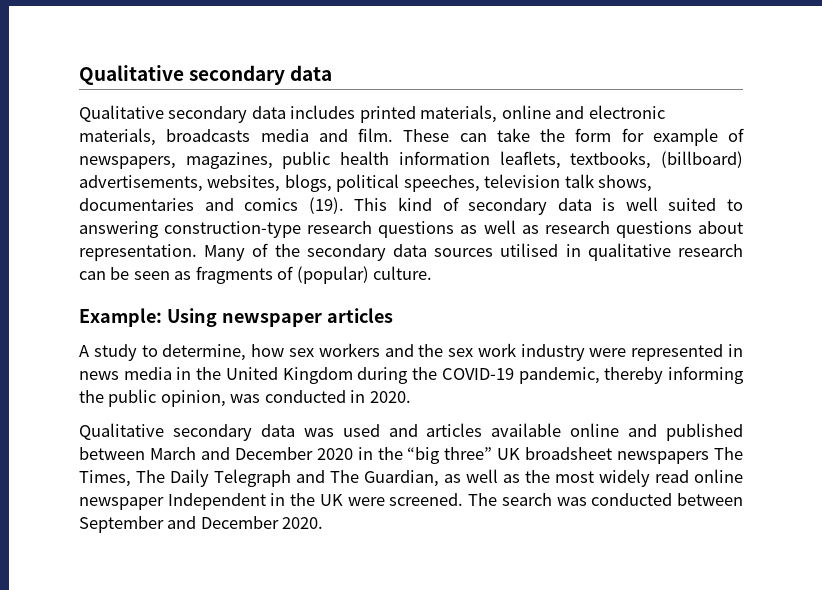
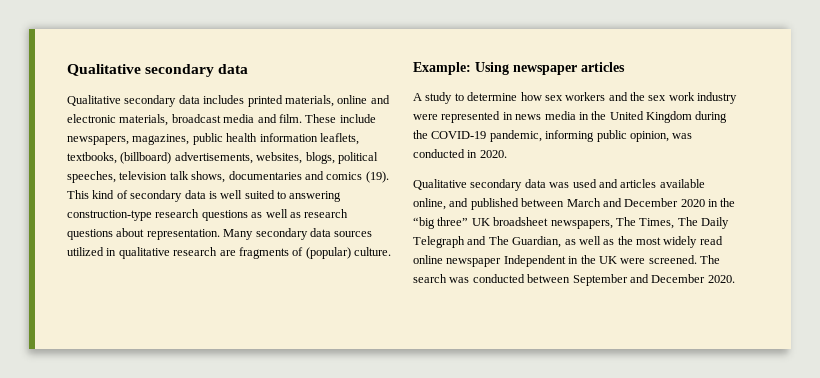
- Qualitative secondary data includes printed materials, online and electronic materials, broadcasts media and film.
+ Qualitative secondary data includes printed materials, online and electronic materials, broadcast media and film.
- These can take the form for example of newspapers, magazines, public health information leaflets, textbooks, (billboard) advertisements, websites, blogs, political speeches, television talk shows, documentaries and comics (19).
+ These include newspapers, magazines, public health information leaflets, textbooks, (billboard) advertisements, websites, blogs, political speeches, television talk shows, documentaries and comics (19).
- Many of the secondary data sources utilised in qualitative research can be seen as fragments of (popular) culture.
+ Many secondary data sources utilized in qualitative research are fragments of (popular) culture.
- A study to determine, how sex workers and the sex work industry were represented in news media in the United Kingdom during the COVID-19 pandemic, thereby informing the public opinion, was conducted in 2020.
+ A study to determine how sex workers and the sex work industry were represented in news media in the United Kingdom during the COVID-19 pandemic, informing public opinion, was conducted in 2020.
- Qualitative secondary data was used and articles available online and published between March and December 2020 in the “big three” UK broadsheet newspapers The Times, The Daily Telegraph and The Guardian, as well as the most widely read online newspaper Independent in the UK were screened.
+ Qualitative secondary data was used and articles available online, and published between March and December 2020 in the “big three” UK broadsheet newspapers, The Times, The Daily Telegraph and The Guardian, as well as the most widely read online newspaper Independent in the UK were screened.

